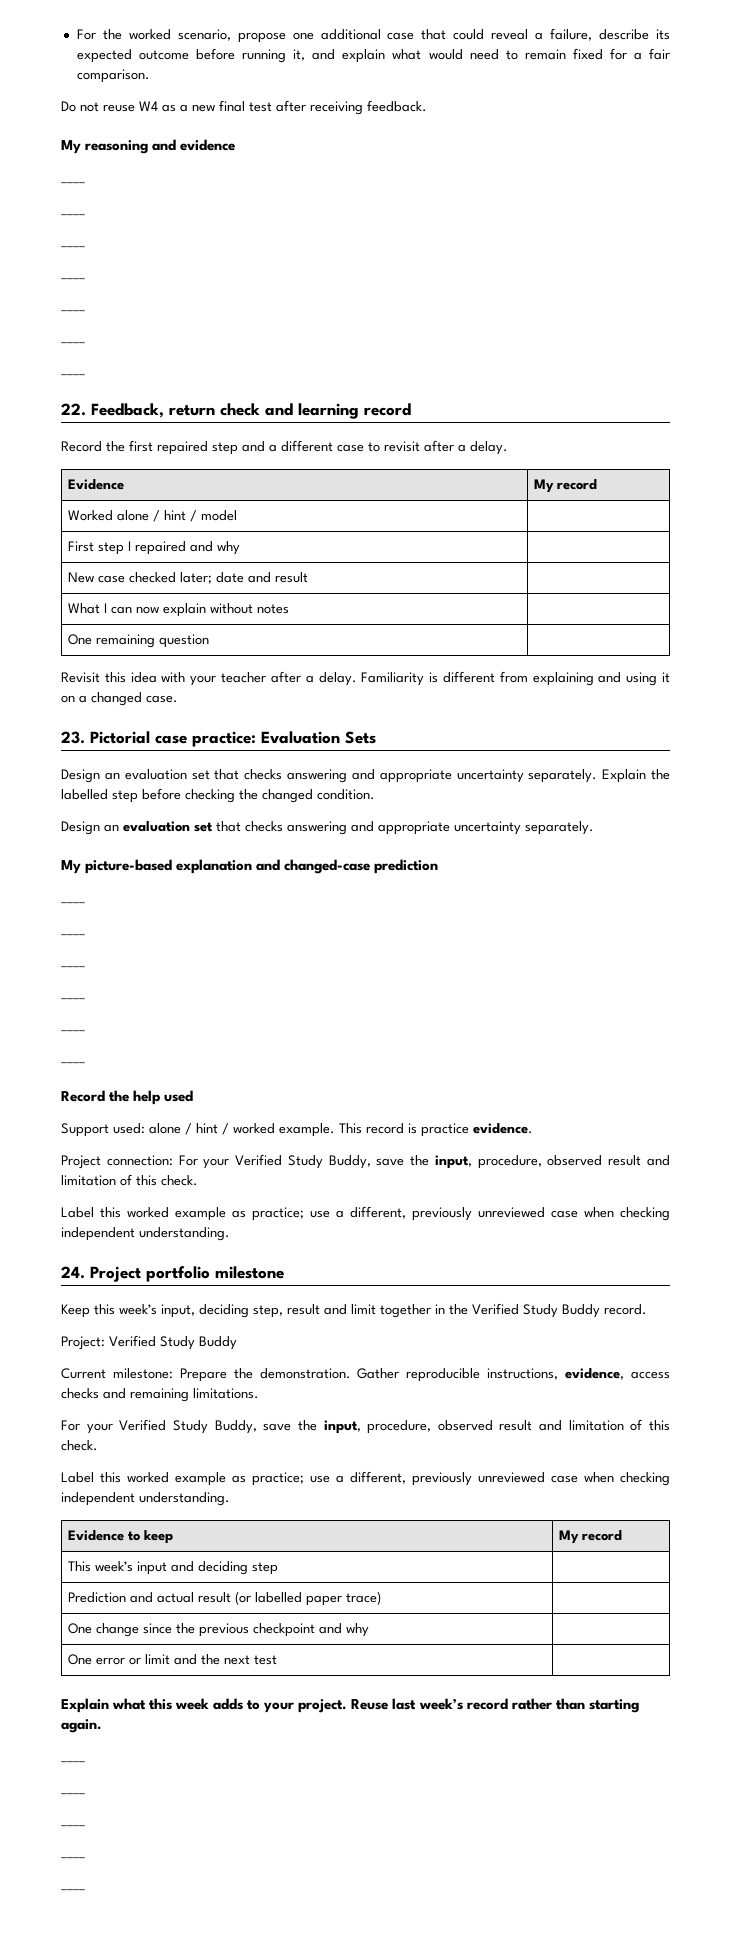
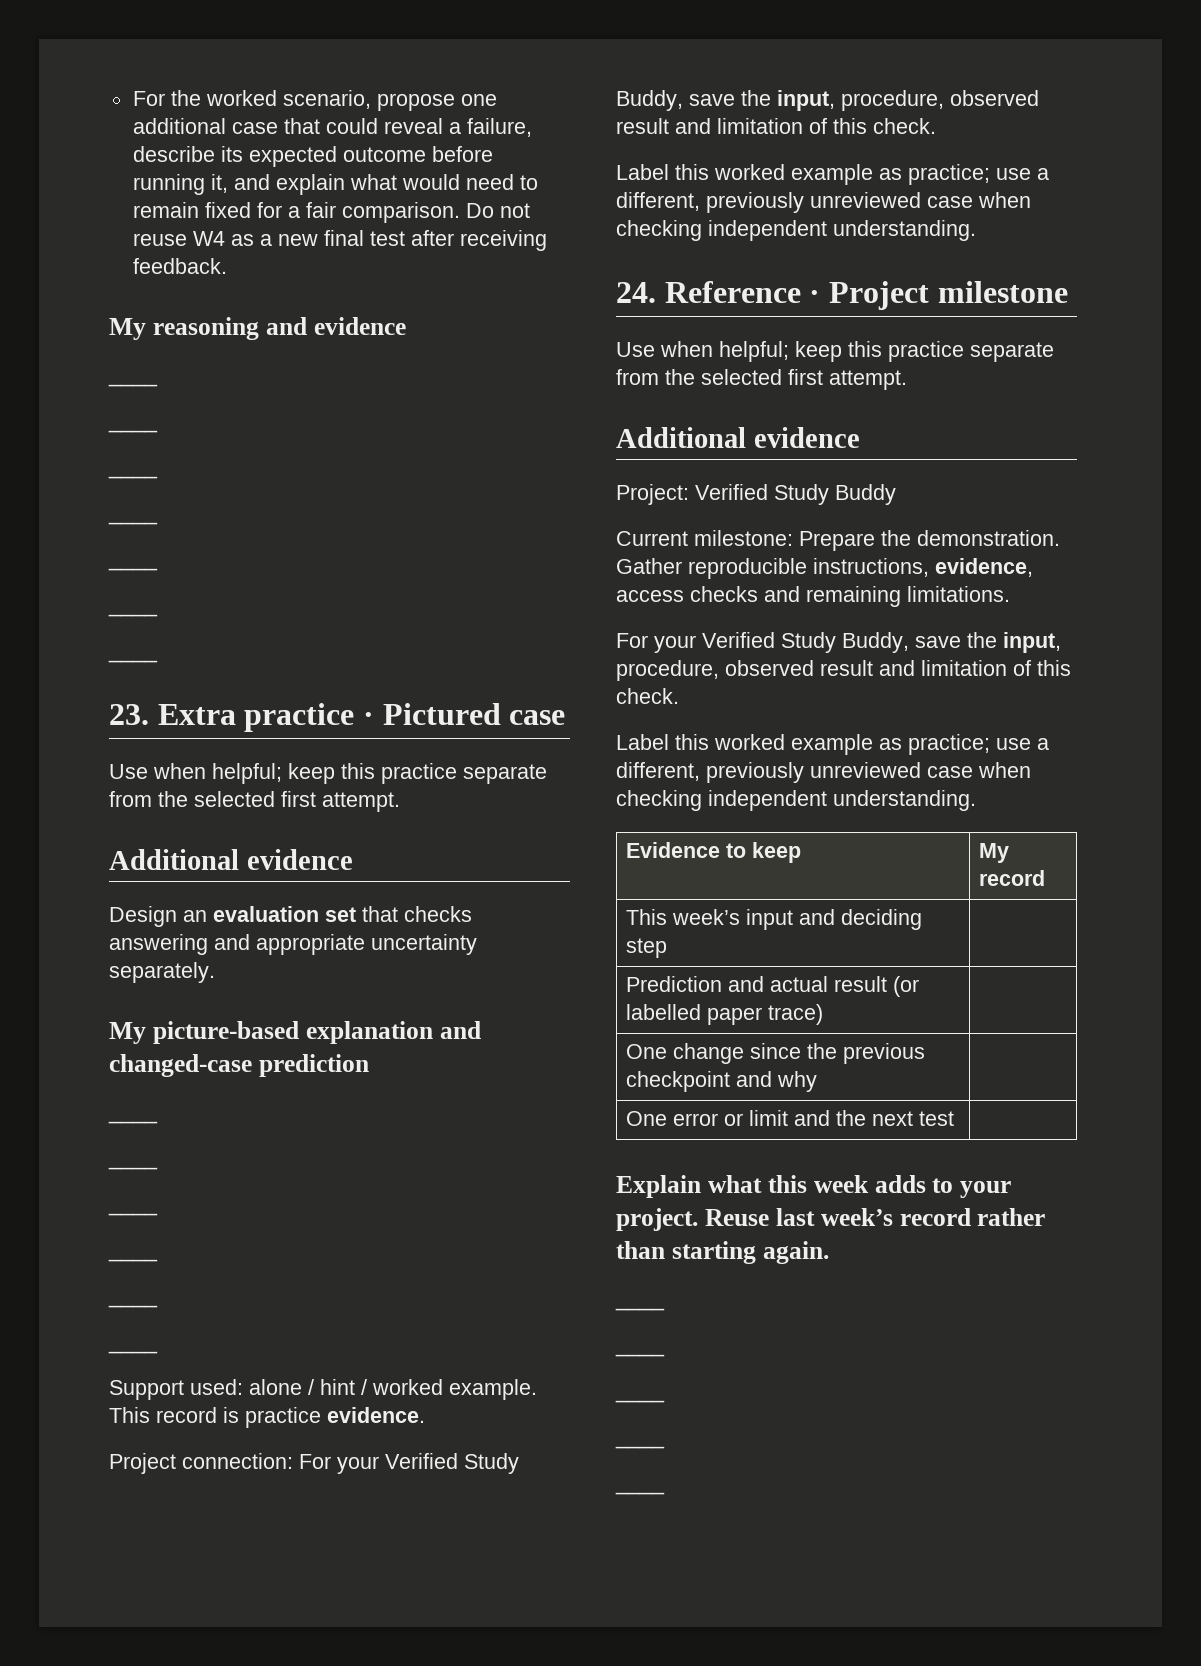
- For the worked scenario, propose one additional case that could reveal a failure, describe its expected outcome before running it, and explain what would need to remain fixed for a fair comparison.
- Do not reuse W4 as a new final test after receiving feedback.
+ For the worked scenario, propose one additional case that could reveal a failure, describe its expected outcome before running it, and explain what would need to remain fixed for a fair comparison. Do not reuse W4 as a new final test after receiving feedback.
- 22. Feedback, return check and learning record
- Record the first repaired step and a different case to revisit after a delay.
- Evidence | My record
- Worked alone / hint / model |
- First step I repaired and why |
- New case checked later; date and result |
- What I can now explain without notes |
- One remaining question |
- Revisit this idea with your teacher after a delay. Familiarity is different from explaining and using it on a changed case.
- 23. Pictorial case practice: Evaluation Sets
- Design an evaluation set that checks answering and appropriate uncertainty separately. Explain the labelled step before checking the changed condition.
+ 23. Extra practice · Pictured case
+ Use when helpful; keep this practice separate from the selected first attempt.
+ Additional evidence
- Record the help used
- 24. Project portfolio milestone
- Keep this week’s input, deciding step, result and limit together in the Verified Study Buddy record.
+ 24. Reference · Project milestone
+ Use when helpful; keep this practice separate from the selected first attempt.
+ Additional evidence

